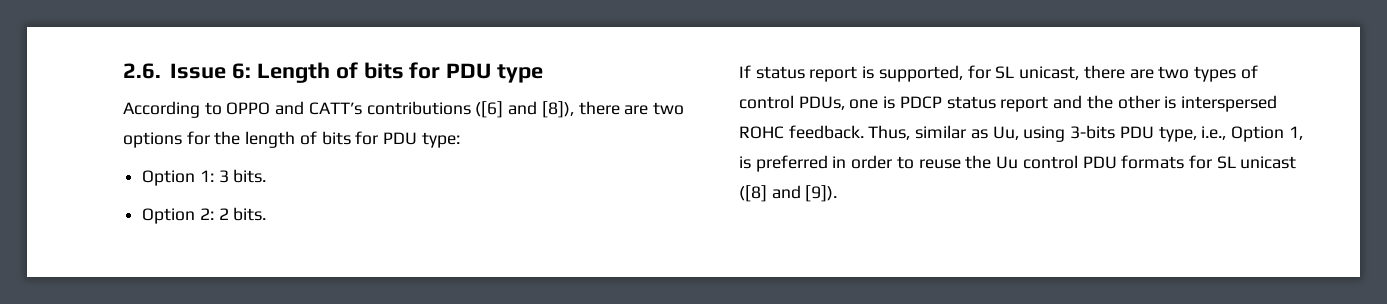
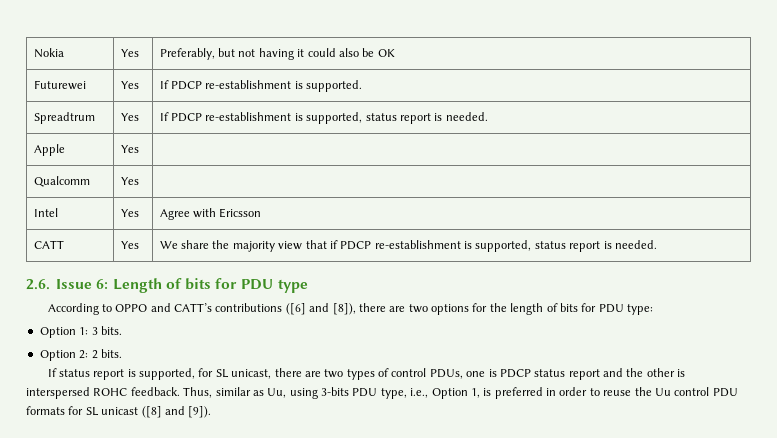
+ Nokia | Yes | Preferably, but not having it could also be OK
+ Futurewei | Yes | If PDCP re-establishment is supported.
+ Spreadtrum | Yes | If PDCP re-establishment is supported, status report is needed.
+ Apple | Yes |
+ Qualcomm | Yes |
+ Intel | Yes | Agree with Ericsson
+ CATT | Yes | We share the majority view that if PDCP re-establishment is supported, status report is needed.

